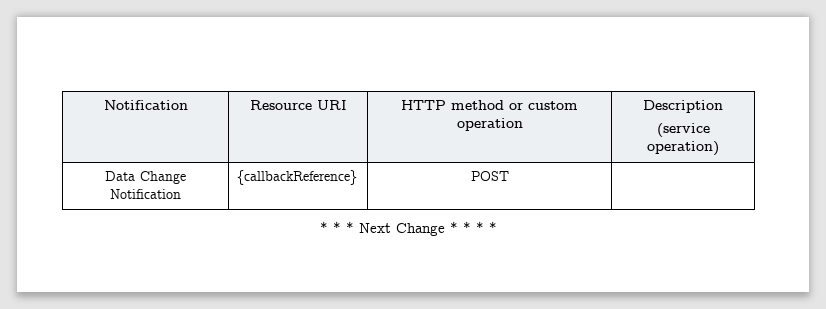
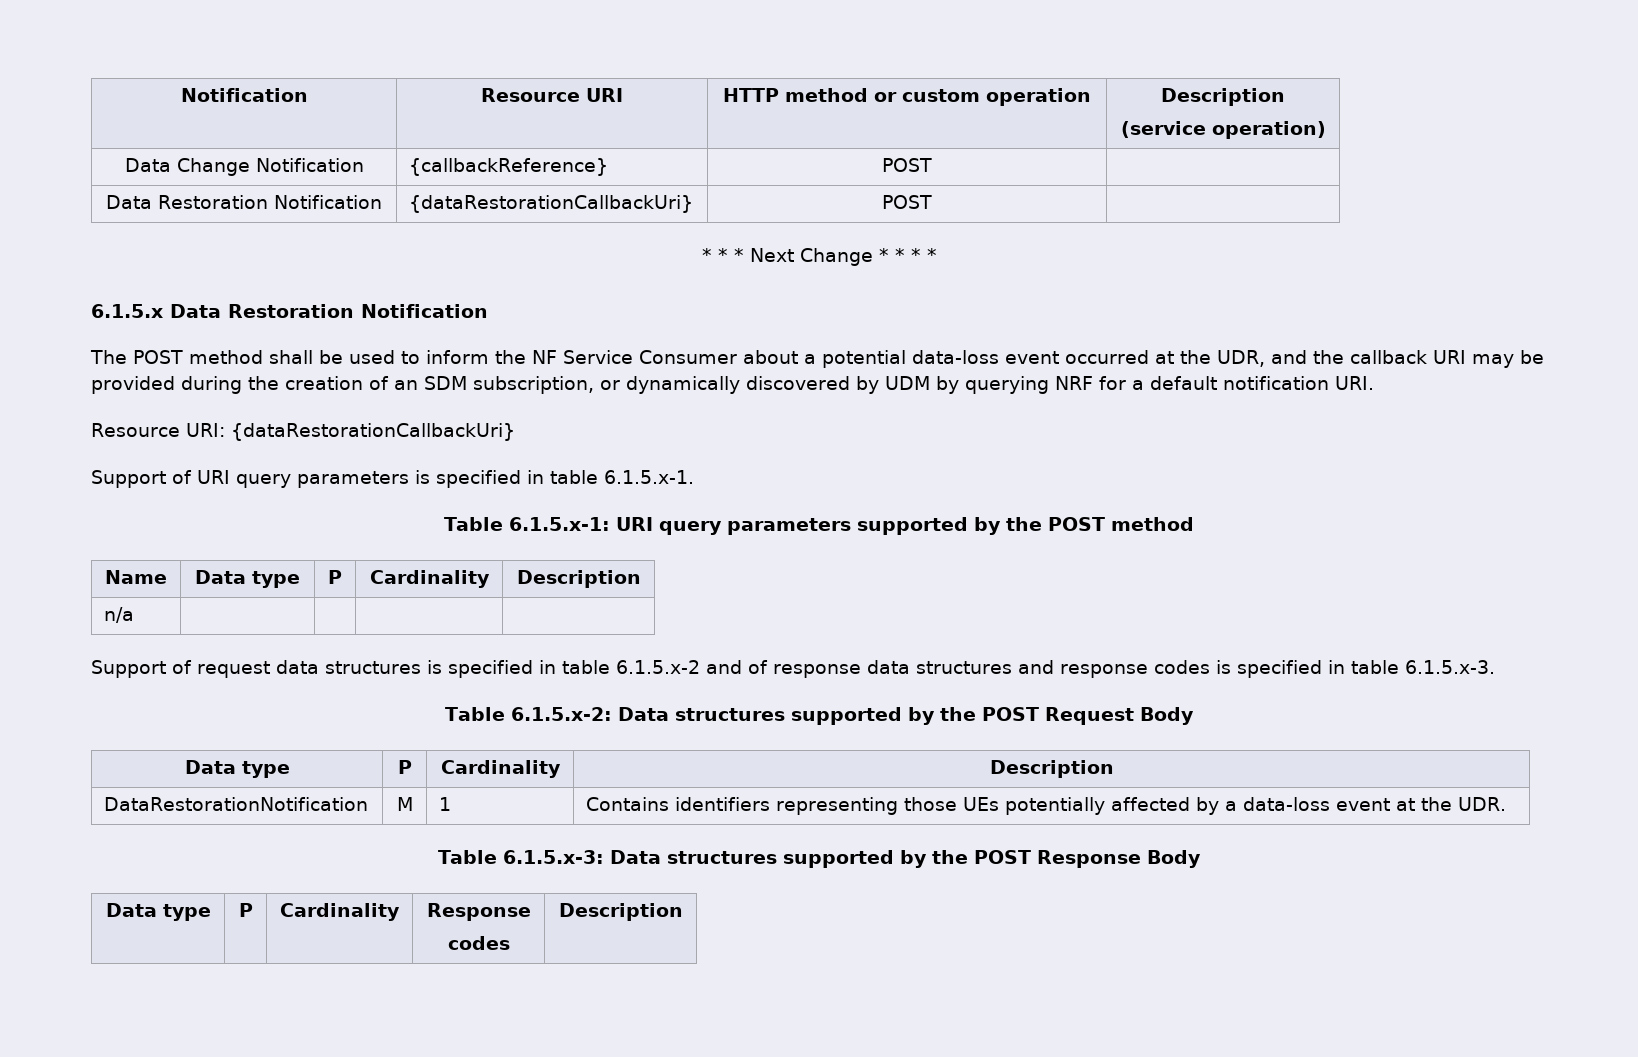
+ Data Restoration Notification | {dataRestorationCallbackUri} | POST |
+ 6.1.5.x Data Restoration Notification
+ The POST method shall be used to inform the NF Service Consumer about a potential data-loss event occurred at the UDR, and the callback URI may be provided during the creation of an SDM subscription, or dynamically discovered by UDM by querying NRF for a default notification URI.
+ Resource URI: {dataRestorationCallbackUri}
+ Support of URI query parameters is specified in table 6.1.5.x-1.
+ Table 6.1.5.x-1: URI query parameters supported by the POST method
+ Name | Data type | P | Cardinality | Description
+ n/a | | | |
+ Support of request data structures is specified in table 6.1.5.x-2 and of response data structures and response codes is specified in table 6.1.5.x-3.
+ Table 6.1.5.x-2: Data structures supported by the POST Request Body
+ Data type | P | Cardinality | Description
+ DataRestorationNotification | M | 1 | Contains identifiers representing those UEs potentially affected by a data-loss event at the UDR.
+ Table 6.1.5.x-3: Data structures supported by the POST Response Body
+ Data type | P | Cardinality | Response
+ codes | Description

